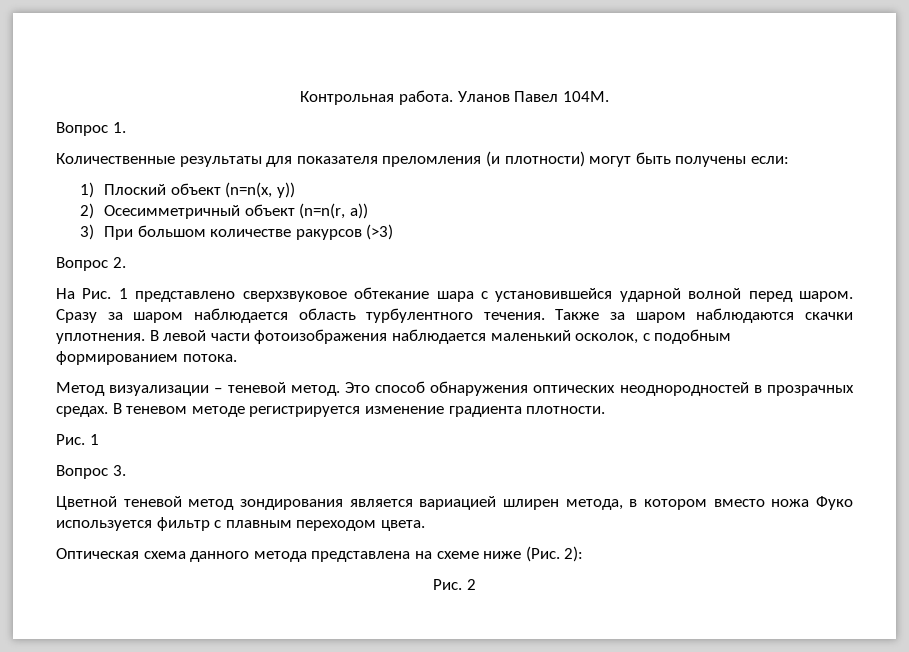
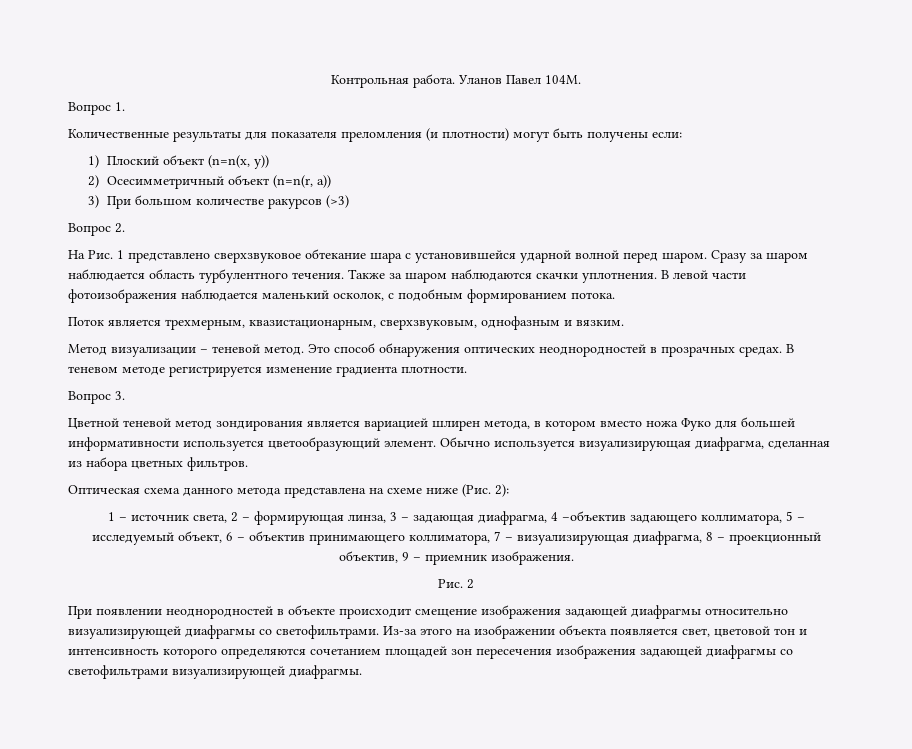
+ Поток является трехмерным, квазистационарным, сверхзвуковым, однофазным и вязким.
  В теневом методе регистрируется изменение градиента плотности.
- Рис. 1
- Цветной теневой метод зондирования является вариацией шлирен метода, в котором вместо ножа Фуко используется фильтр с плавным переходом цвета.
+ Цветной теневой метод зондирования является вариацией шлирен метода, в котором вместо ножа Фуко для большей информативности используется цветообразующий элемент. Обычно используется визуализирующая диафрагма, сделанная из набора цветных фильтров.
+ 1 – источник света, 2 – формирующая линза, 3 – задающая диафрагма, 4 –объектив задающего коллиматора, 5 – исследуемый объект, 6 – объектив принимающего коллиматора, 7 – визуализирующая диафрагма, 8 – проекционный объектив, 9 – приемник изображения.
  Рис. 2
+ При появлении неоднородностей в объекте происходит смещение изображения задающей диафрагмы относительно визуализирующей диафрагмы со светофильтрами. Из-за этого на изображении объекта появляется свет, цветовой тон и интенсивность которого определяются сочетанием площадей зон пересечения изображения задающей диафрагмы со светофильтрами визуализирующей диафрагмы.

